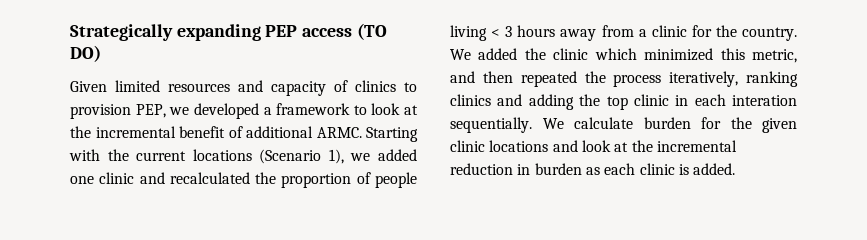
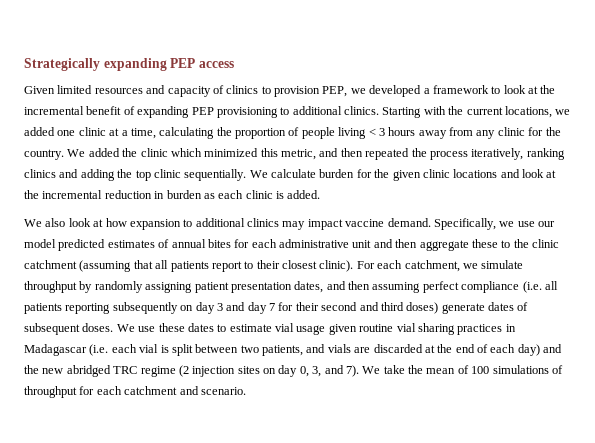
- Strategically expanding PEP access (TO DO)
+ Strategically expanding PEP access
- Given limited resources and capacity of clinics to provision PEP, we developed a framework to look at the incremental benefit of additional ARMC.
+ Given limited resources and capacity of clinics to provision PEP, we developed a framework to look at the incremental benefit of expanding PEP provisioning to additional clinics.
- Starting with the current locations (Scenario 1), we added one clinic and recalculated the proportion of people living < 3 hours away from a clinic for the country.
+ Starting with the current locations, we added one clinic at a time, calculating the proportion of people living < 3 hours away from any clinic for the country.
- We added the clinic which minimized this metric, and then repeated the process iteratively, ranking clinics and adding the top clinic in each interation sequentially.
+ We added the clinic which minimized this metric, and then repeated the process iteratively, ranking clinics and adding the top clinic sequentially.
+ We also look at how expansion to additional clinics may impact vaccine demand. Specifically, we use our model predicted estimates of annual bites for each administrative unit and then aggregate these to the clinic catchment (assuming that all patients report to their closest clinic). For each catchment, we simulate throughput by randomly assigning patient presentation dates, and then assuming perfect compliance (i.e. all patients reporting subsequently on day 3 and day 7 for their second and third doses) generate dates of subsequent doses. We use these dates to estimate vial usage given routine vial sharing practices in Madagascar (i.e. each vial is split between two patients, and vials are discarded at the end of each day) and the new abridged TRC regime (2 injection sites on day 0, 3, and 7). We take the mean of 100 simulations of throughput for each catchment and scenario.

